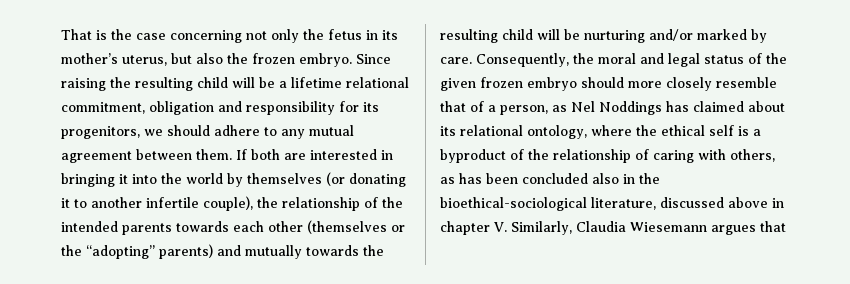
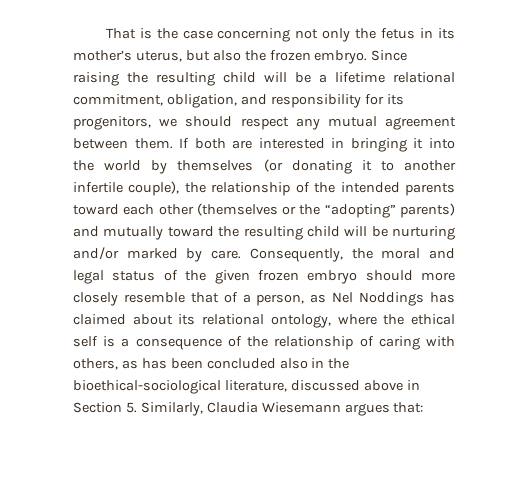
- Since raising the resulting child will be a lifetime relational commitment, obligation and responsibility for its progenitors, we should adhere to any mutual agreement between them.
+ Since raising the resulting child will be a lifetime relational commitment, obligation, and responsibility for its progenitors, we should respect any mutual agreement between them.
- If both are interested in bringing it into the world by themselves (or donating it to another infertile couple), the relationship of the intended parents towards each other (themselves or the “adopting” parents) and mutually towards the resulting child will be nurturing and/or marked by care.
+ If both are interested in bringing it into the world by themselves (or donating it to another infertile couple), the relationship of the intended parents toward each other (themselves or the “adopting” parents) and mutually toward the resulting child will be nurturing and/or marked by care.
- Consequently, the moral and legal status of the given frozen embryo should more closely resemble that of a person, as Nel Noddings has claimed about its relational ontology, where the ethical self is a byproduct of the relationship of caring with others, as has been concluded also in the bioethical-sociological literature, discussed above in chapter V. Similarly, Claudia Wiesemann argues that
+ Consequently, the moral and legal status of the given frozen embryo should more closely resemble that of a person, as Nel Noddings has claimed about its relational ontology, where the ethical self is a consequence of the relationship of caring with others, as has been concluded also in the bioethical-sociological literature, discussed above in Section 5. Similarly, Claudia Wiesemann argues that:

